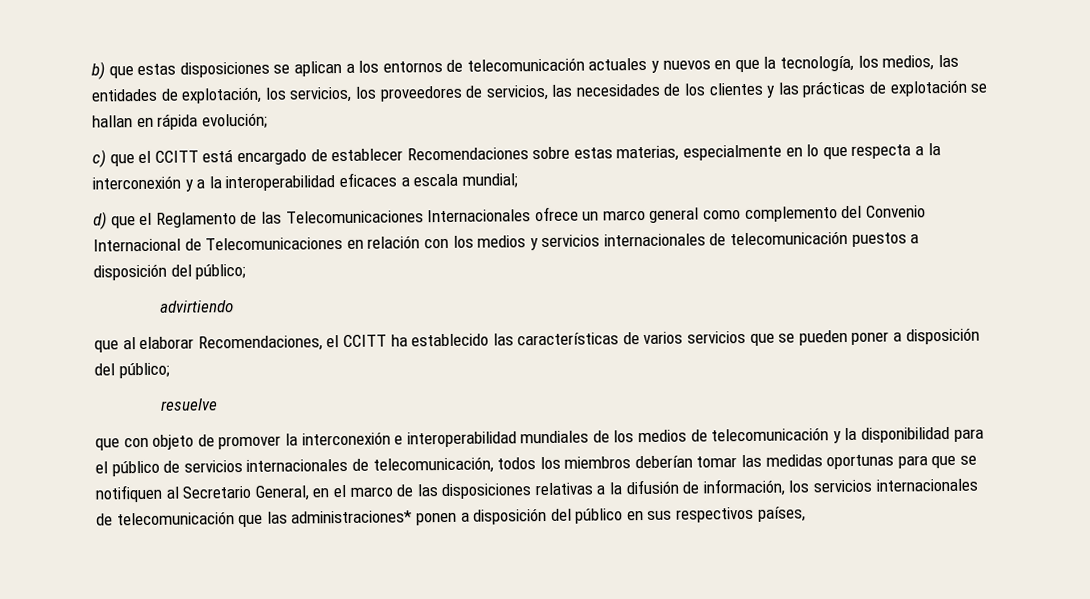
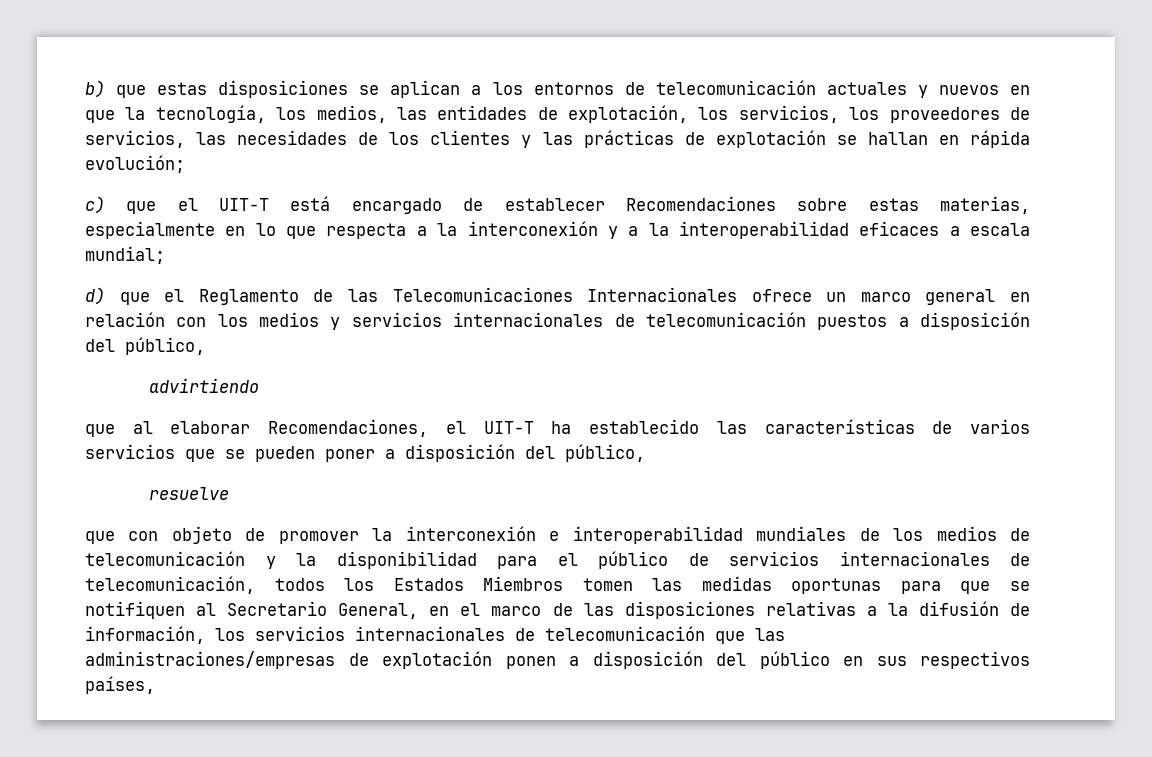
- c) que el CCITT está encargado de establecer Recomendaciones sobre estas materias, especialmente en lo que respecta a la interconexión y a la interoperabilidad eficaces a escala mundial;
+ c) que el UIT-T está encargado de establecer Recomendaciones sobre estas materias, especialmente en lo que respecta a la interconexión y a la interoperabilidad eficaces a escala mundial;
- d) que el Reglamento de las Telecomunicaciones Internacionales ofrece un marco general como complemento del Convenio Internacional de Telecomunicaciones en relación con los medios y servicios internacionales de telecomunicación puestos a disposición del público;
+ d) que el Reglamento de las Telecomunicaciones Internacionales ofrece un marco general en relación con los medios y servicios internacionales de telecomunicación puestos a disposición del público,
- que al elaborar Recomendaciones, el CCITT ha establecido las características de varios servicios que se pueden poner a disposición del público;
+ que al elaborar Recomendaciones, el UIT-T ha establecido las características de varios servicios que se pueden poner a disposición del público,
- que con objeto de promover la interconexión e interoperabilidad mundiales de los medios de telecomunicación y la disponibilidad para el público de servicios internacionales de telecomunicación, todos los miembros deberían tomar las medidas oportunas para que se notifiquen al Secretario General, en el marco de las disposiciones relativas a la difusión de información, los servicios internacionales de telecomunicación que las administraciones* ponen a disposición del público en sus respectivos países,
+ que con objeto de promover la interconexión e interoperabilidad mundiales de los medios de telecomunicación y la disponibilidad para el público de servicios internacionales de telecomunicación, todos los Estados Miembros tomen las medidas oportunas para que se notifiquen al Secretario General, en el marco de las disposiciones relativas a la difusión de información, los servicios internacionales de telecomunicación que las administraciones/empresas de explotación ponen a disposición del público en sus respectivos países,

